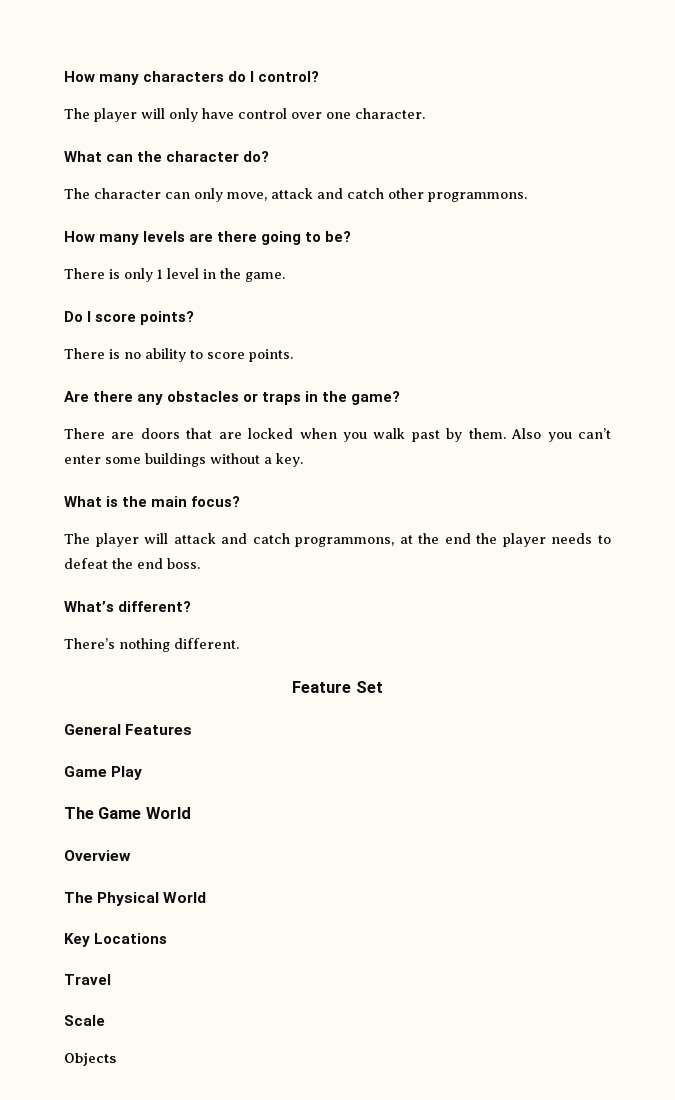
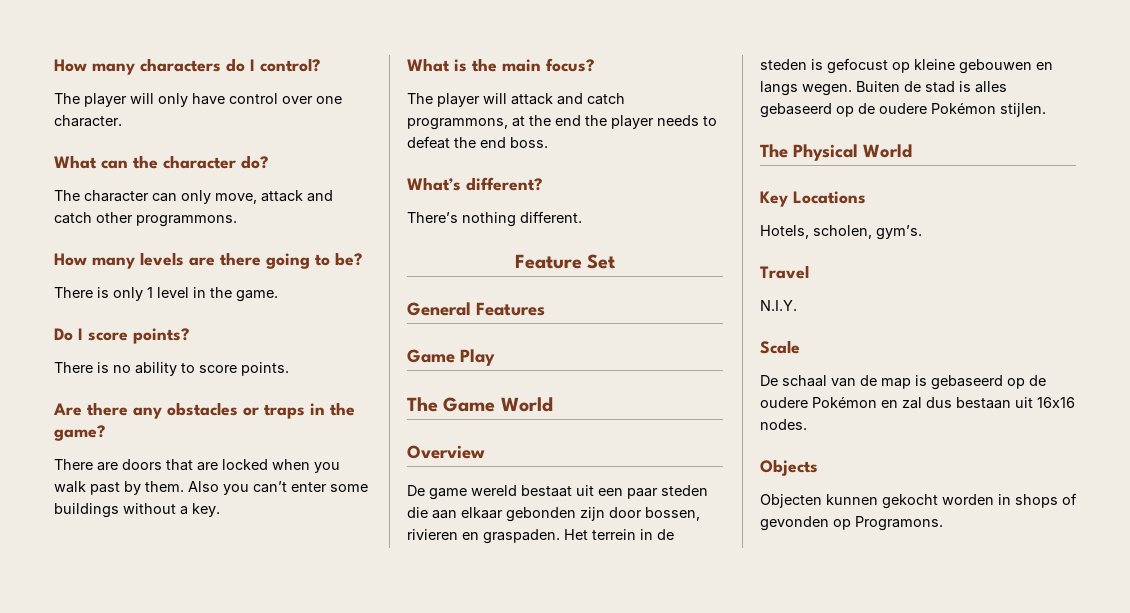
+ De game wereld bestaat uit een paar steden die aan elkaar gebonden zijn door bossen, rivieren en graspaden. Het terrein in de steden is gefocust op kleine gebouwen en langs wegen. Buiten de stad is alles gebaseerd op de oudere Pokémon stijlen.
+ Hotels, scholen, gym’s.
+ N.I.Y.
+ De schaal van de map is gebaseerd op de oudere Pokémon en zal dus bestaan uit 16x16 nodes.
  Objects
+ Objecten kunnen gekocht worden in shops of gevonden op Programons.

